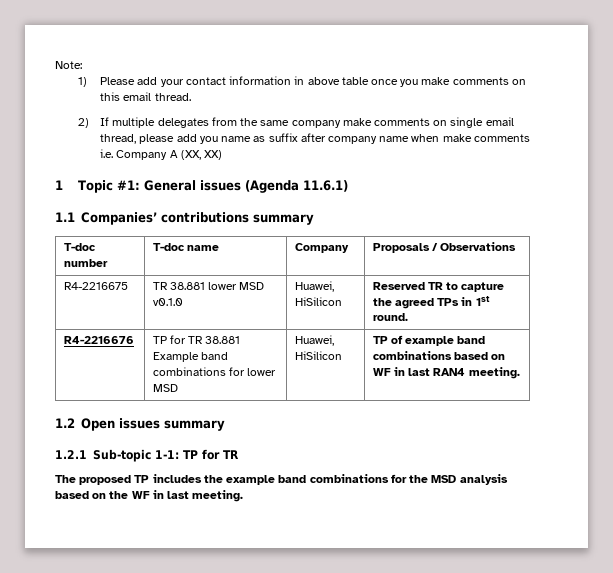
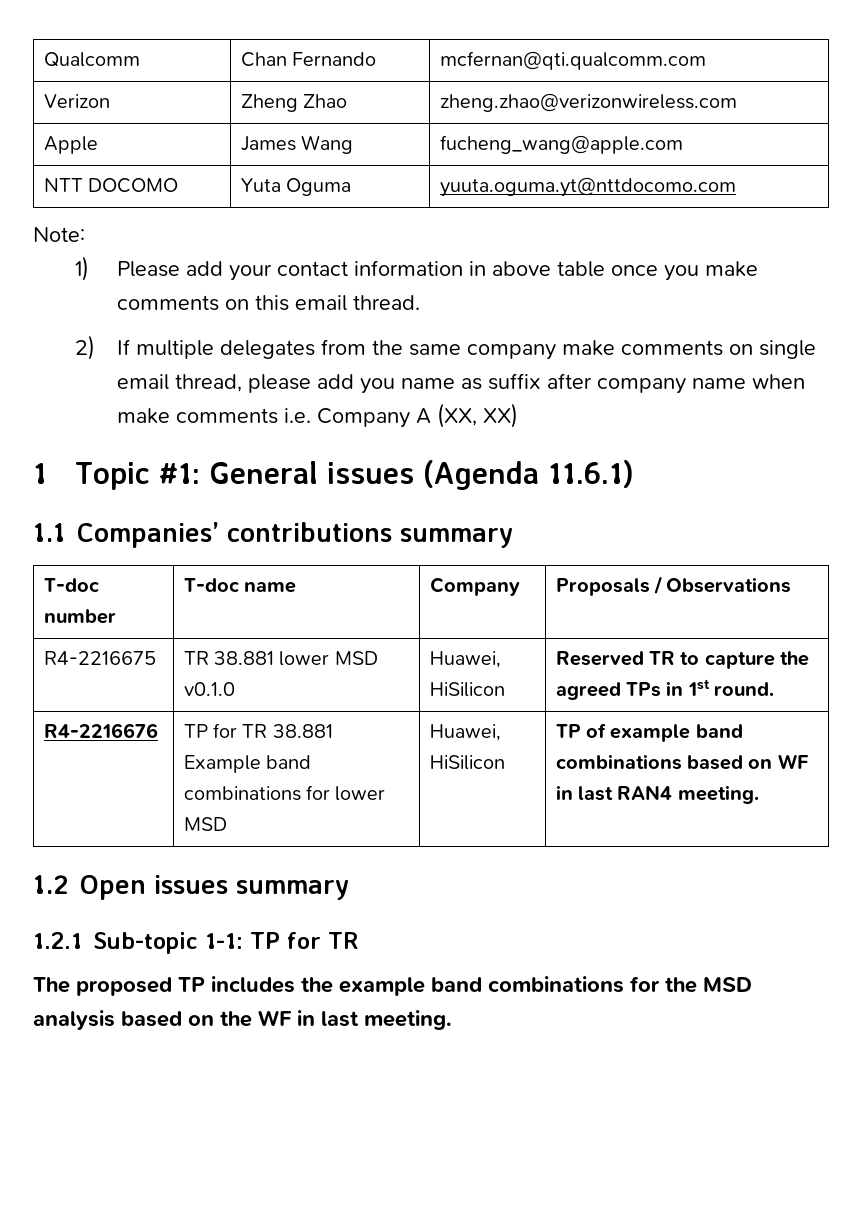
+ Qualcomm | Chan Fernando | mcfernan@qti.qualcomm.com
+ Verizon | Zheng Zhao | zheng.zhao@verizonwireless.com
+ Apple | James Wang | fucheng_wang@apple.com
+ NTT DOCOMO | Yuta Oguma | yuuta.oguma.yt@nttdocomo.com

